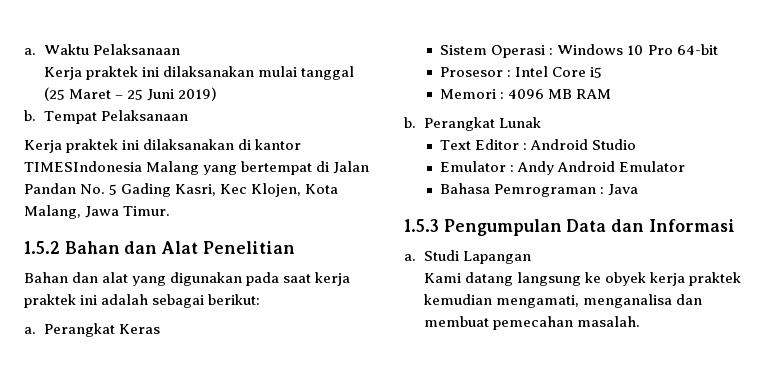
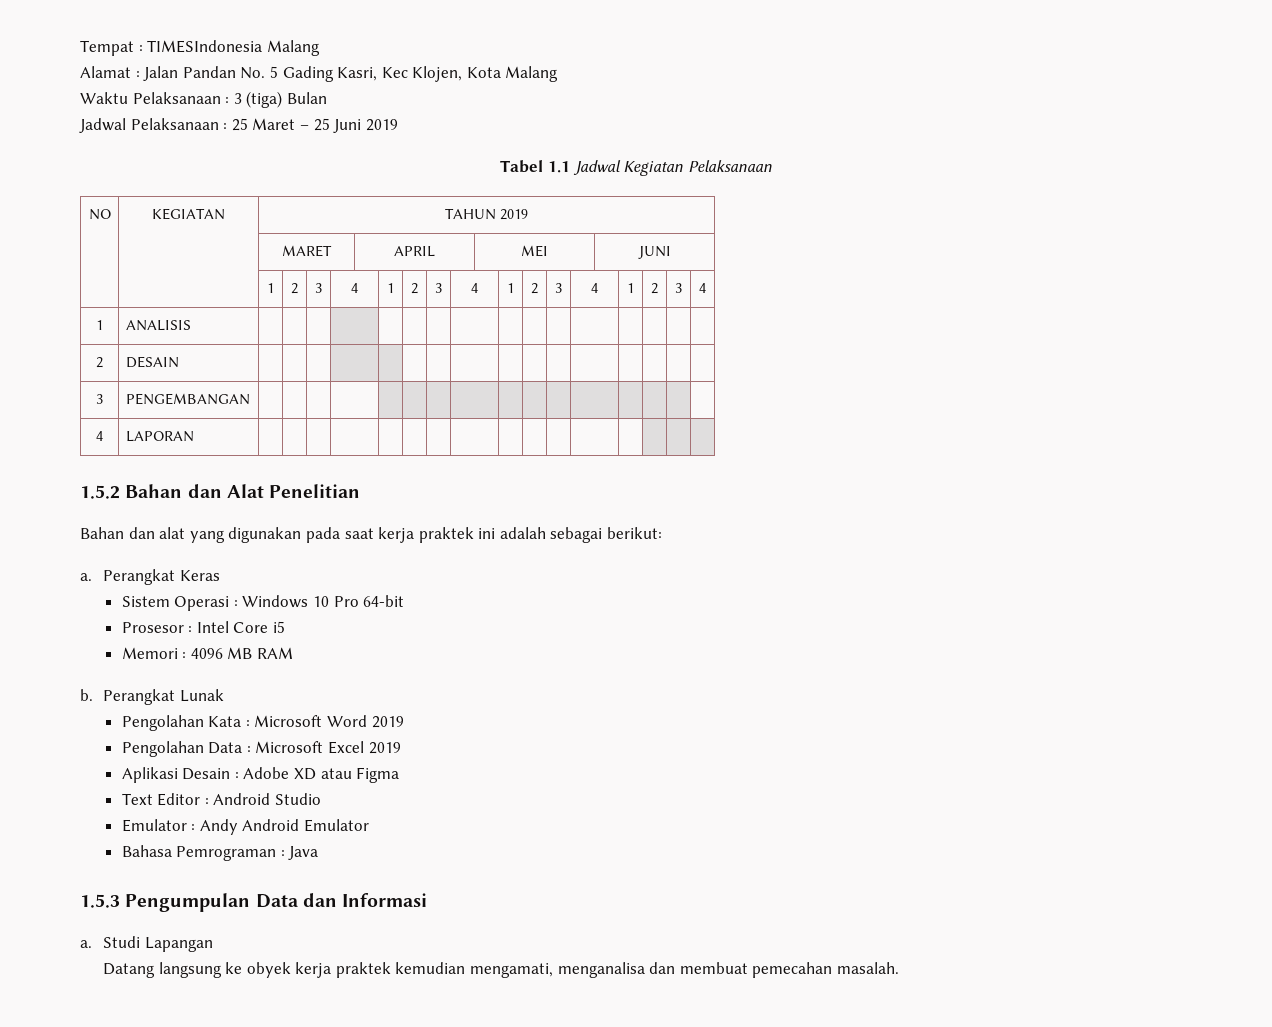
- a. Waktu Pelaksanaan
- Kerja praktek ini dilaksanakan mulai tanggal (25 Maret – 25 Juni 2019)
- b. Tempat Pelaksanaan
- Kerja praktek ini dilaksanakan di kantor TIMESIndonesia Malang yang bertempat di Jalan Pandan No. 5 Gading Kasri, Kec Klojen, Kota Malang, Jawa Timur.
+ Tempat : TIMESIndonesia Malang
+ Alamat : Jalan Pandan No. 5 Gading Kasri, Kec Klojen, Kota Malang
+ Waktu Pelaksanaan : 3 (tiga) Bulan
+ Jadwal Pelaksanaan : 25 Maret – 25 Juni 2019
+ Tabel 1.1 Jadwal Kegiatan Pelaksanaan
+ NO | KEGIATAN | TAHUN 2019
+ | | MARET | APRIL | MEI | JUNI
+ | | 1 | 2 | 3 | 4 | 1 | 2 | 3 | 4 | 1 | 2 | 3 | 4 | 1 | 2 | 3 | 4
+ 1 | ANALISIS | | | | | | | | | | | | | | | |
+ 2 | DESAIN | | | | | | | | | | | | | | | |
+ 3 | PENGEMBANGAN | | | | | | | | | | | | | | | |
+ 4 | LAPORAN | | | | | | | | | | | | | | | |
+ Pengolahan Kata : Microsoft Word 2019
+ Pengolahan Data : Microsoft Excel 2019
+ Aplikasi Desain : Adobe XD atau Figma
- Kami datang langsung ke obyek kerja praktek kemudian mengamati, menganalisa dan membuat pemecahan masalah.
+ Datang langsung ke obyek kerja praktek kemudian mengamati, menganalisa dan membuat pemecahan masalah.

